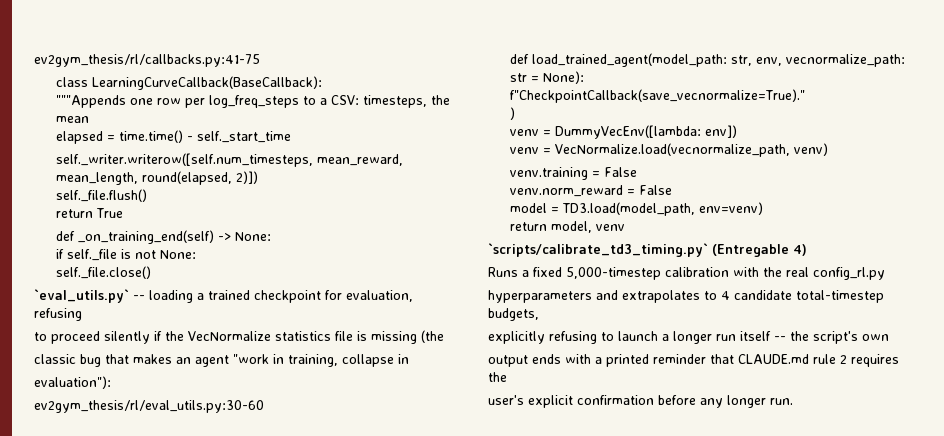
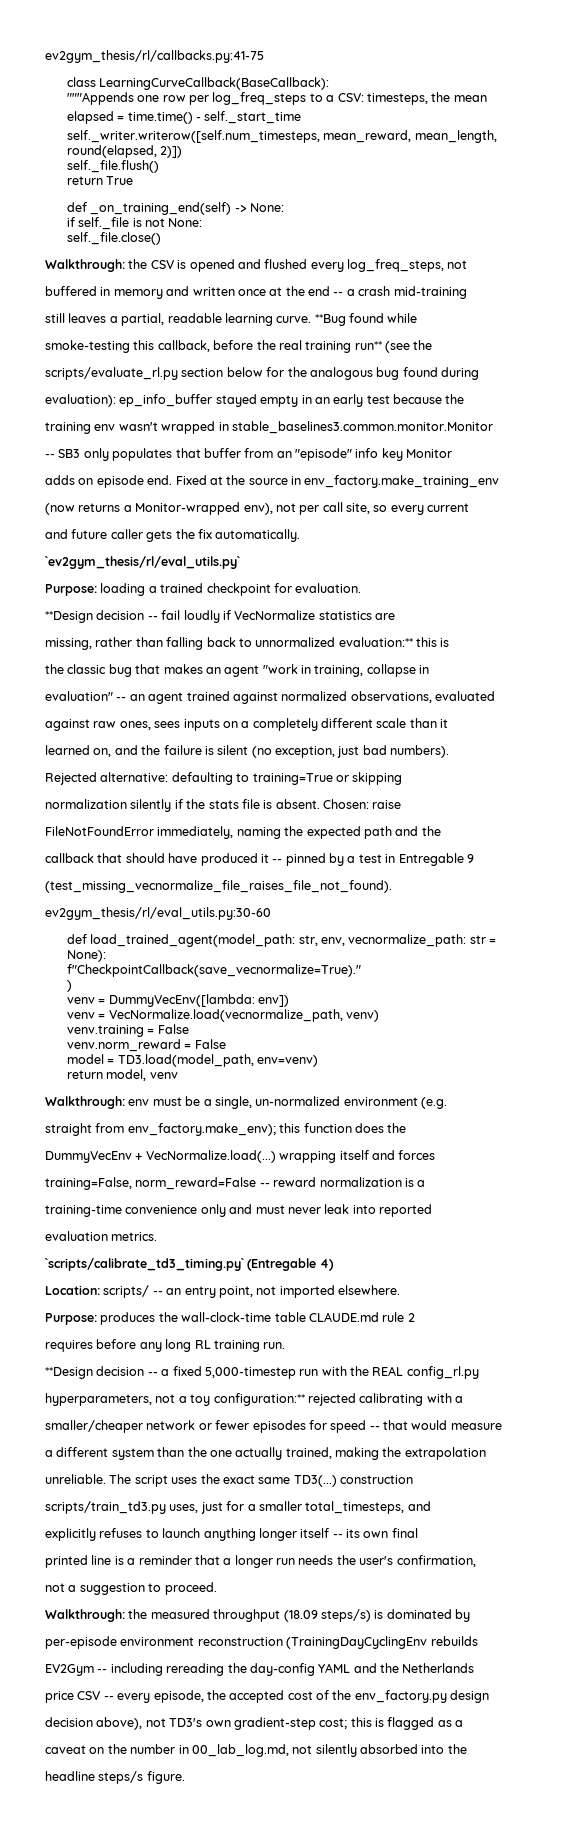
- `eval_utils.py` -- loading a trained checkpoint for evaluation, refusing
- to proceed silently if the VecNormalize statistics file is missing (the
- classic bug that makes an agent "work in training, collapse in
+ Walkthrough: the CSV is opened and flushed every log_freq_steps, not
+ buffered in memory and written once at the end -- a crash mid-training
+ still leaves a partial, readable learning curve. **Bug found while
+ smoke-testing this callback, before the real training run** (see the
+ scripts/evaluate_rl.py section below for the analogous bug found during
+ evaluation): ep_info_buffer stayed empty in an early test because the
+ training env wasn't wrapped in stable_baselines3.common.monitor.Monitor
+ -- SB3 only populates that buffer from an "episode" info key Monitor
+ adds on episode end. Fixed at the source in env_factory.make_training_env
+ (now returns a Monitor-wrapped env), not per call site, so every current
+ and future caller gets the fix automatically.
+ `ev2gym_thesis/rl/eval_utils.py`
+ Purpose: loading a trained checkpoint for evaluation.
+ **Design decision -- fail loudly if VecNormalize statistics are
+ missing, rather than falling back to unnormalized evaluation:** this is
+ the classic bug that makes an agent "work in training, collapse in
- evaluation"):
+ evaluation" -- an agent trained against normalized observations, evaluated
+ against raw ones, sees inputs on a completely different scale than it
+ learned on, and the failure is silent (no exception, just bad numbers).
+ Rejected alternative: defaulting to training=True or skipping
+ normalization silently if the stats file is absent. Chosen: raise
+ FileNotFoundError immediately, naming the expected path and the
+ callback that should have produced it -- pinned by a test in Entregable 9
+ (test_missing_vecnormalize_file_raises_file_not_found).
+ Walkthrough: env must be a single, un-normalized environment (e.g.
+ straight from env_factory.make_env); this function does the
+ DummyVecEnv + VecNormalize.load(...) wrapping itself and forces
+ training=False, norm_reward=False -- reward normalization is a
+ training-time convenience only and must never leak into reported
+ evaluation metrics.
  `scripts/calibrate_td3_timing.py` (Entregable 4)
- Runs a fixed 5,000-timestep calibration with the real config_rl.py
+ Location: scripts/ -- an entry point, not imported elsewhere.
+ Purpose: produces the wall-clock-time table CLAUDE.md rule 2
+ requires before any long RL training run.
+ **Design decision -- a fixed 5,000-timestep run with the REAL config_rl.py
- hyperparameters and extrapolates to 4 candidate total-timestep budgets,
+ hyperparameters, not a toy configuration:** rejected calibrating with a
+ smaller/cheaper network or fewer episodes for speed -- that would measure
+ a different system than the one actually trained, making the extrapolation
+ unreliable. The script uses the exact same TD3(...) construction
+ scripts/train_td3.py uses, just for a smaller total_timesteps, and
- explicitly refusing to launch a longer run itself -- the script's own
- output ends with a printed reminder that CLAUDE.md rule 2 requires the
- user's explicit confirmation before any longer run.
+ explicitly refuses to launch anything longer itself -- its own final
+ printed line is a reminder that a longer run needs the user's confirmation,
+ not a suggestion to proceed.
+ Walkthrough: the measured throughput (18.09 steps/s) is dominated by
+ per-episode environment reconstruction (TrainingDayCyclingEnv rebuilds
+ EV2Gym -- including rereading the day-config YAML and the Netherlands
+ price CSV -- every episode, the accepted cost of the env_factory.py design
+ decision above), not TD3's own gradient-step cost; this is flagged as a
+ caveat on the number in 00_lab_log.md, not silently absorbed into the
+ headline steps/s figure.

